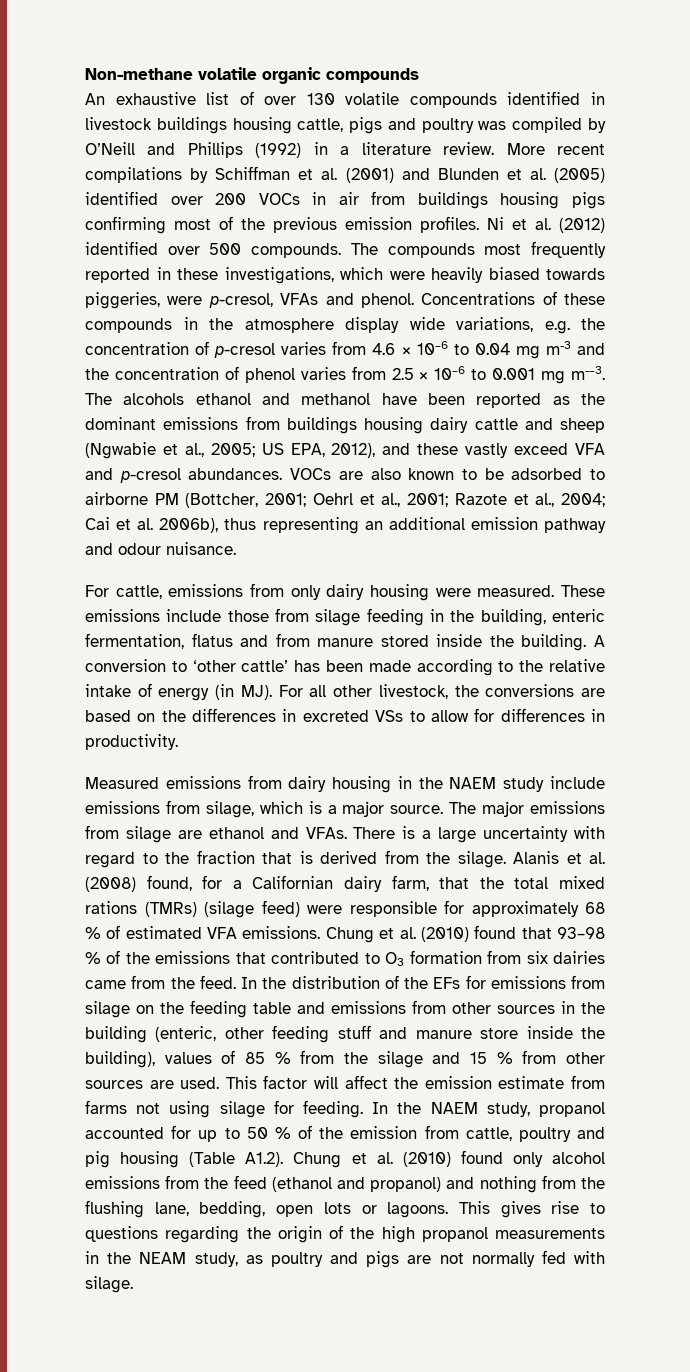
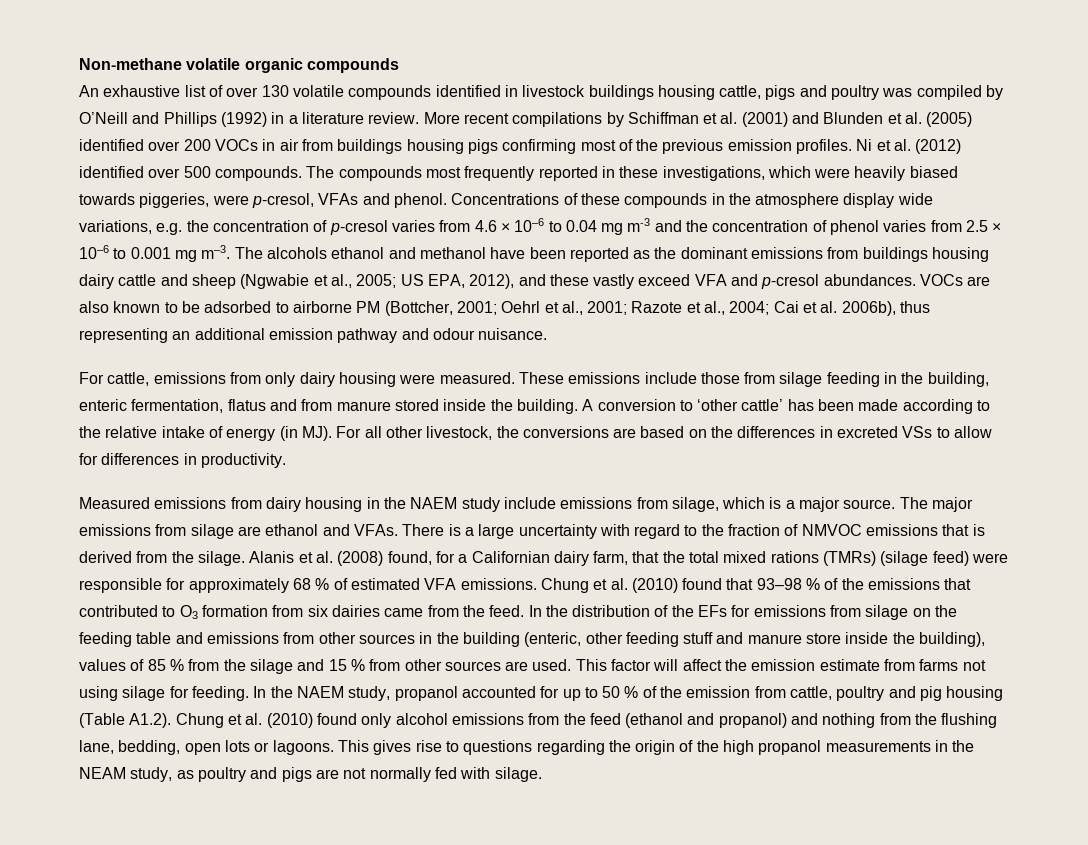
- Concentrations of these compounds in the atmosphere display wide variations, e.g. the concentration of p-cresol varies from 4.6 × 10–6 to 0.04 mg m-3 and the concentration of phenol varies from 2.5 × 10–6 to 0.001 mg m-–3.
+ Concentrations of these compounds in the atmosphere display wide variations, e.g. the concentration of p-cresol varies from 4.6 × 10–6 to 0.04 mg m-3 and the concentration of phenol varies from 2.5 × 10–6 to 0.001 mg m–3.
- There is a large uncertainty with regard to the fraction that is derived from the silage.
+ There is a large uncertainty with regard to the fraction of NMVOC emissions that is derived from the silage.

